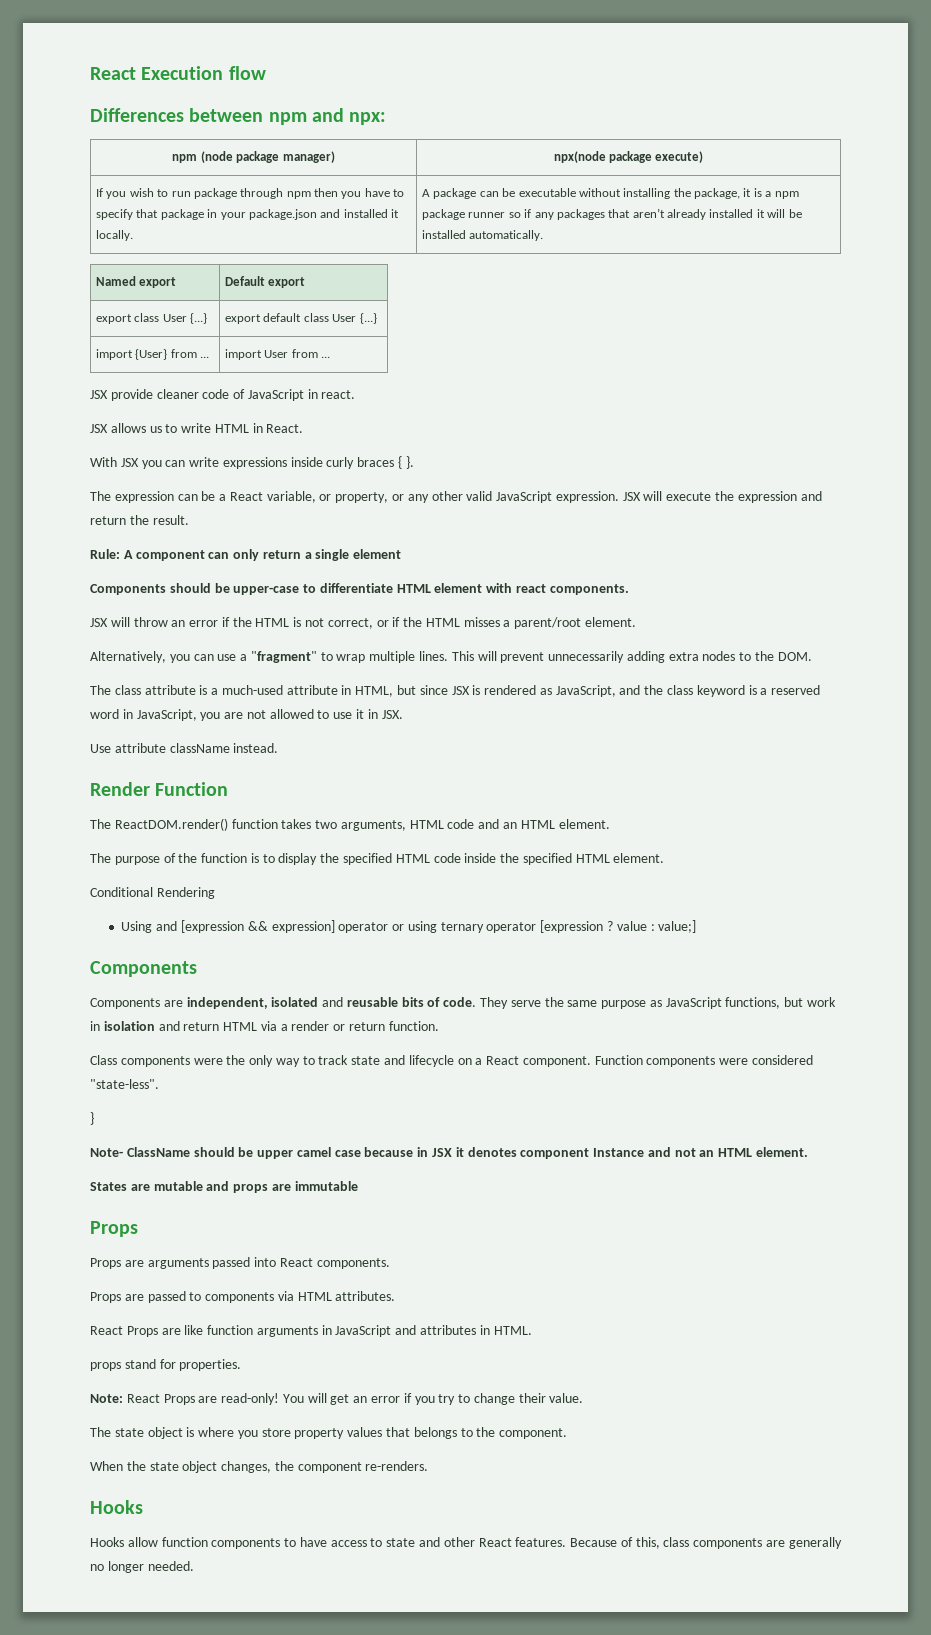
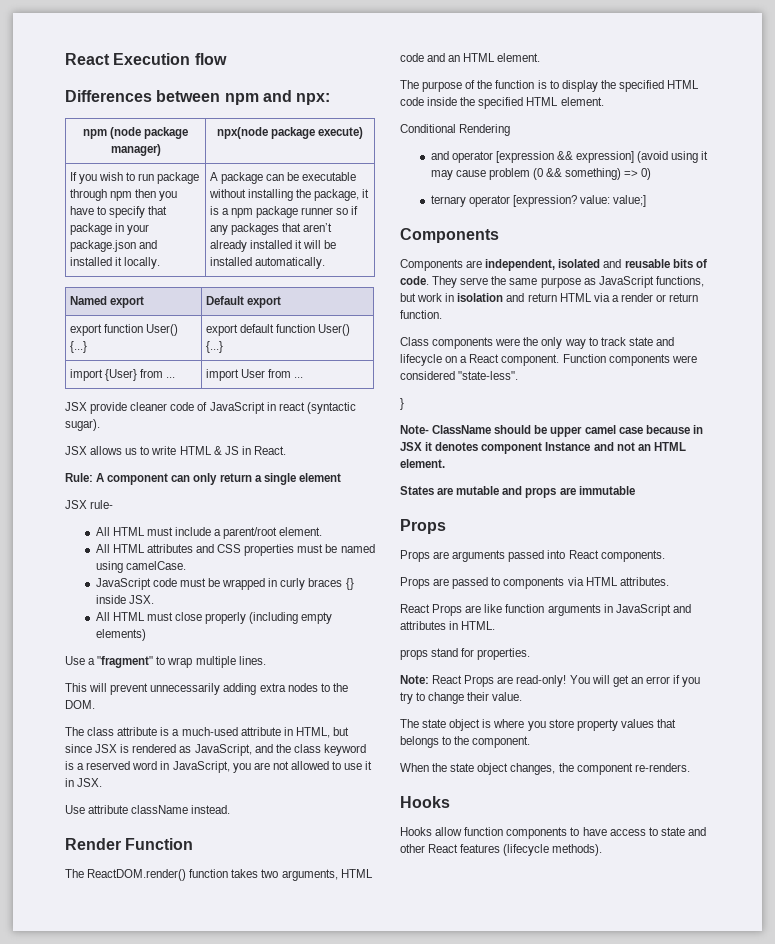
- export class User {...} | export default class User {...}
+ export function User() {...} | export default function User() {...}
- JSX provide cleaner code of JavaScript in react.
+ JSX provide cleaner code of JavaScript in react (syntactic sugar).
- JSX allows us to write HTML in React.
+ JSX allows us to write HTML & JS in React.
- With JSX you can write expressions inside curly braces { }.
- The expression can be a React variable, or property, or any other valid JavaScript expression. JSX will execute the expression and return the result.
- Components should be upper-case to differentiate HTML element with react components.
- JSX will throw an error if the HTML is not correct, or if the HTML misses a parent/root element.
- Alternatively, you can use a "fragment" to wrap multiple lines. This will prevent unnecessarily adding extra nodes to the DOM.
+ JSX rule-
+ All HTML must include a parent/root element.
+ All HTML attributes and CSS properties must be named using camelCase.
+ JavaScript code must be wrapped in curly braces {} inside JSX.
+ All HTML must close properly (including empty elements)
+ Use a "fragment" to wrap multiple lines.
+ This will prevent unnecessarily adding extra nodes to the DOM.
- Using and [expression && expression] operator or using ternary operator [expression ? value : value;]
+ and operator [expression && expression] (avoid using it may cause problem (0 && something) => 0)
+ ternary operator [expression? value: value;]
- Hooks allow function components to have access to state and other React features. Because of this, class components are generally no longer needed.
+ Hooks allow function components to have access to state and other React features (lifecycle methods).

